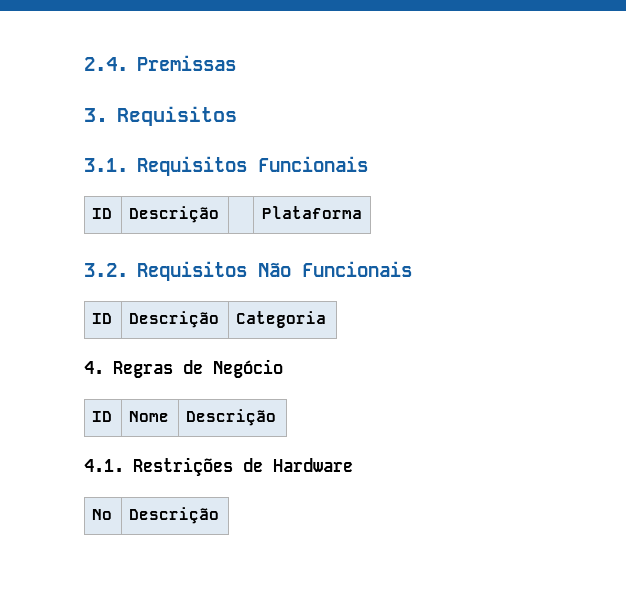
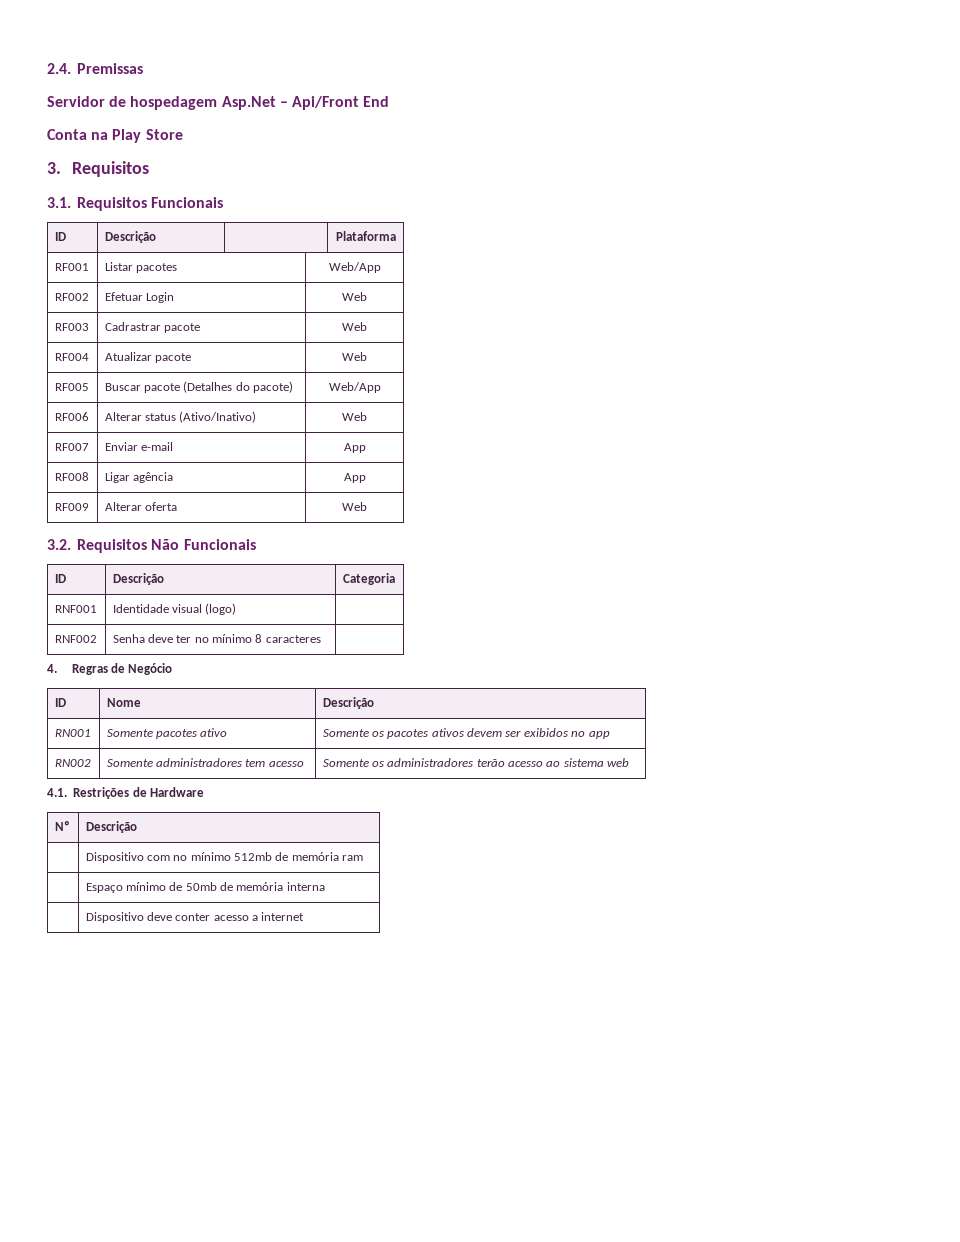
+ Servidor de hospedagem Asp.Net – Api/Front End
+ Conta na Play Store
+ RF001 | Listar pacotes | Web/App
+ RF002 | Efetuar Login | Web
+ RF003 | Cadrastrar pacote | Web
+ RF004 | Atualizar pacote | Web
+ RF005 | Buscar pacote (Detalhes do pacote) | Web/App
+ RF006 | Alterar status (Ativo/Inativo) | Web
+ RF007 | Enviar e-mail | App
+ RF008 | Ligar agência | App
+ RF009 | Alterar oferta | Web
+ RNF001 | Identidade visual (logo) |
+ RNF002 | Senha deve ter no mínimo 8 caracteres |
+ RN001 | Somente pacotes ativo | Somente os pacotes ativos devem ser exibidos no app
+ RN002 | Somente administradores tem acesso | Somente os administradores terão acesso ao sistema web
+ | Dispositivo com no mínimo 512mb de memória ram
+ | Espaço mínimo de 50mb de memória interna
+ | Dispositivo deve conter acesso a internet

